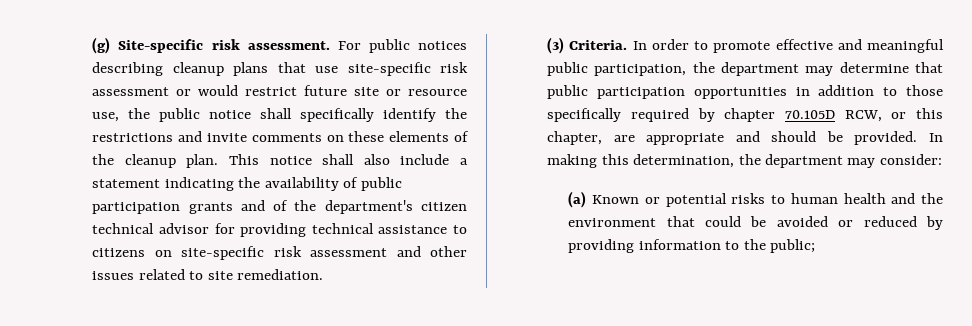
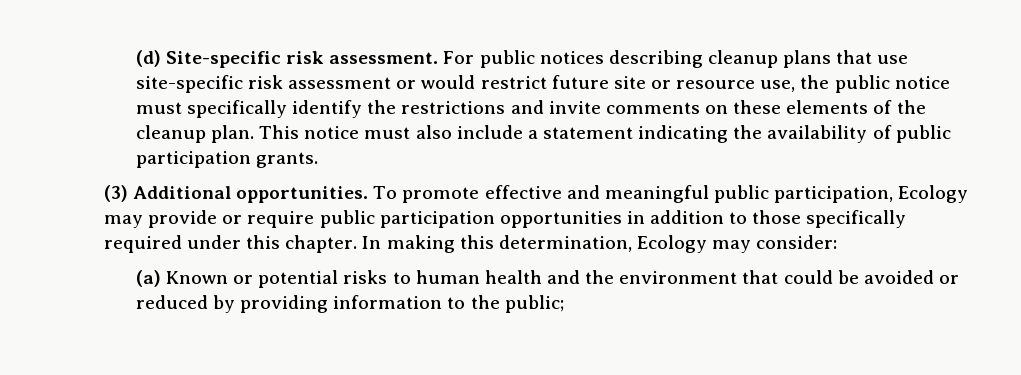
- (g) Site-specific risk assessment.
+ (d) Site-specific risk assessment.
- For public notices describing cleanup plans that use site-specific risk assessment or would restrict future site or resource use, the public notice shall specifically identify the restrictions and invite comments on these elements of the cleanup plan.
+ For public notices describing cleanup plans that use site-specific risk assessment or would restrict future site or resource use, the public notice must specifically identify the restrictions and invite comments on these elements of the cleanup plan.
- This notice shall also include a statement indicating the availability of public participation grants and of the department's citizen technical advisor for providing technical assistance to citizens on site-specific risk assessment and other issues related to site remediation.
- (3) Criteria. In order to promote effective and meaningful public participation, the department may determine that public participation opportunities in addition to those specifically required by chapter 70.105D RCW, or this chapter, are appropriate and should be provided.
+ This notice must also include a statement indicating the availability of public participation grants.
+ (3) Additional opportunities. To promote effective and meaningful public participation, Ecology may provide or require public participation opportunities in addition to those specifically required under this chapter.
- In making this determination, the department may consider:
+ In making this determination, Ecology may consider:

